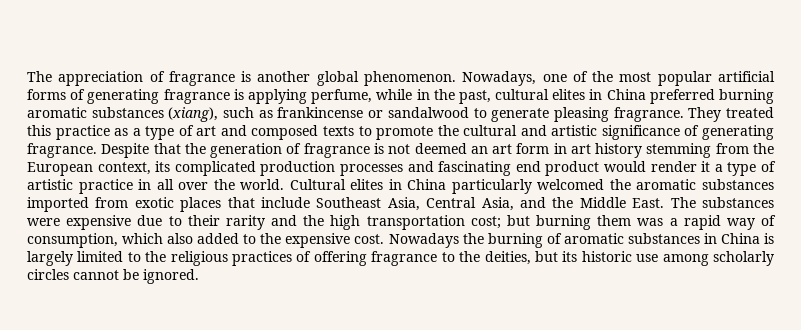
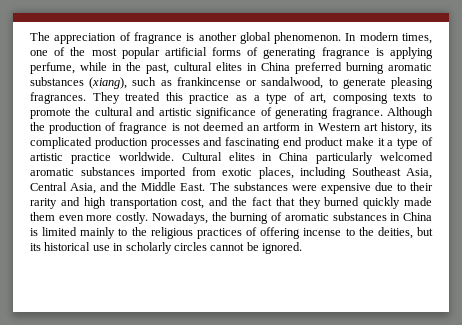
- Nowadays, one of the most popular artificial forms of generating fragrance is applying perfume, while in the past, cultural elites in China preferred burning aromatic substances (xiang), such as frankincense or sandalwood to generate pleasing fragrance.
+ In modern times, one of the most popular artificial forms of generating fragrance is applying perfume, while in the past, cultural elites in China preferred burning aromatic substances (xiang), such as frankincense or sandalwood, to generate pleasing fragrances.
- They treated this practice as a type of art and composed texts to promote the cultural and artistic significance of generating fragrance.
+ They treated this practice as a type of art, composing texts to promote the cultural and artistic significance of generating fragrance.
- Despite that the generation of fragrance is not deemed an art form in art history stemming from the European context, its complicated production processes and fascinating end product would render it a type of artistic practice in all over the world.
+ Although the production of fragrance is not deemed an artform in Western art history, its complicated production processes and fascinating end product make it a type of artistic practice worldwide.
- Cultural elites in China particularly welcomed the aromatic substances imported from exotic places that include Southeast Asia, Central Asia, and the Middle East.
+ Cultural elites in China particularly welcomed aromatic substances imported from exotic places, including Southeast Asia, Central Asia, and the Middle East.
- The substances were expensive due to their rarity and the high transportation cost; but burning them was a rapid way of consumption, which also added to the expensive cost. Nowadays the burning of aromatic substances in China is largely limited to the religious practices of offering fragrance to the deities, but its historic use among scholarly circles cannot be ignored.
+ The substances were expensive due to their rarity and high transportation cost, and the fact that they burned quickly made them even more costly. Nowadays, the burning of aromatic substances in China is limited mainly to the religious practices of offering incense to the deities, but its historical use in scholarly circles cannot be ignored.

